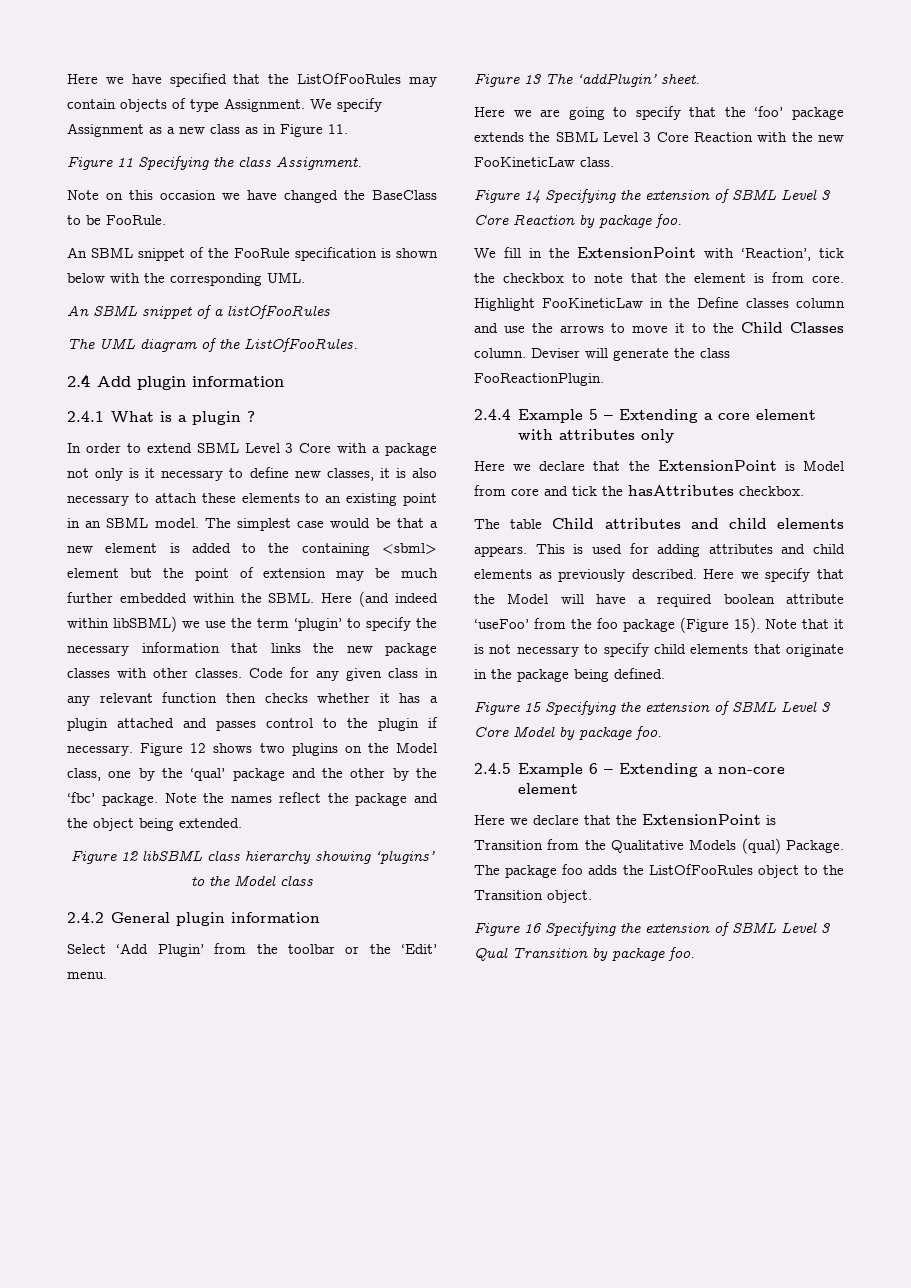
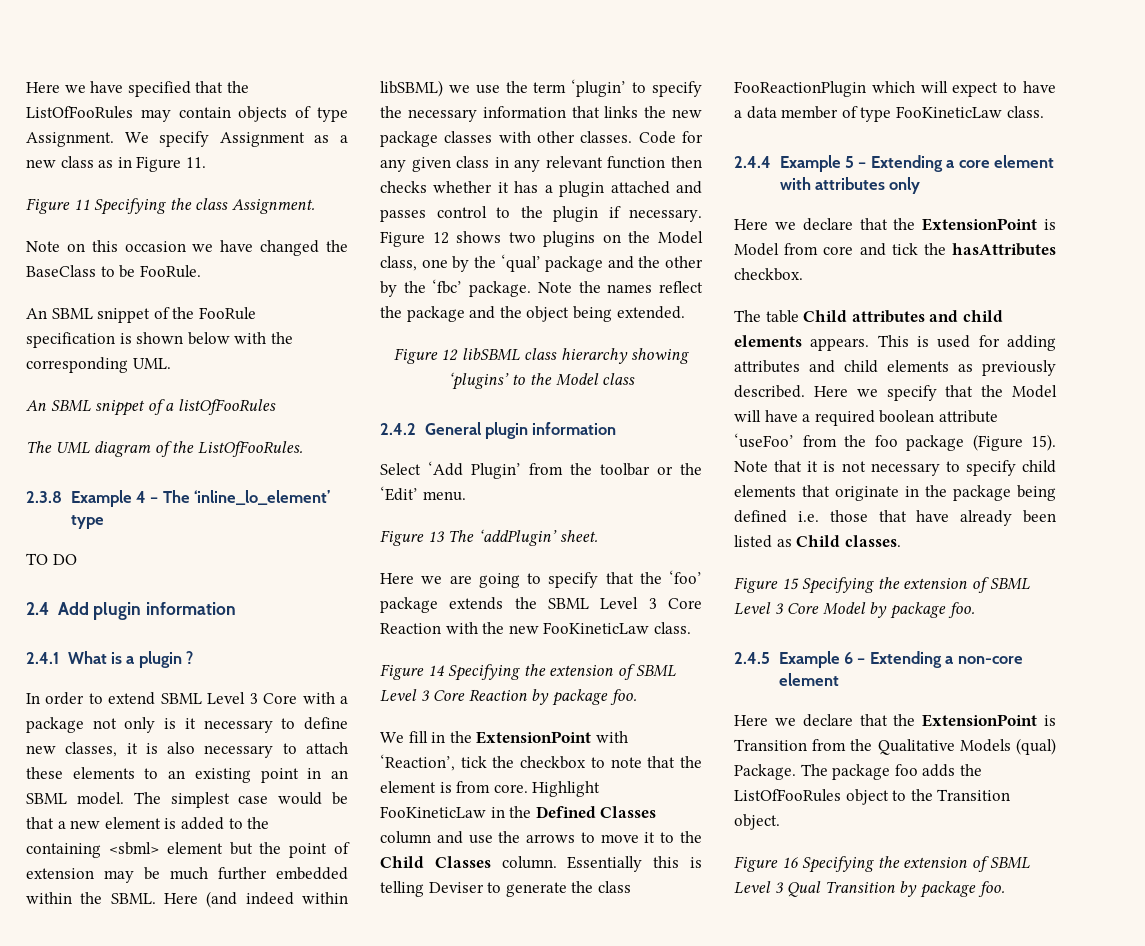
+ 2.3.8 Example 4 – The ‘inline_lo_element’ type
+ TO DO
- Highlight FooKineticLaw in the Define classes column and use the arrows to move it to the Child Classes column.
+ Highlight FooKineticLaw in the Defined Classes column and use the arrows to move it to the Child Classes column.
- Deviser will generate the class FooReactionPlugin.
+ Essentially this is telling Deviser to generate the class FooReactionPlugin which will expect to have a data member of type FooKineticLaw class.
- Note that it is not necessary to specify child elements that originate in the package being defined.
+ Note that it is not necessary to specify child elements that originate in the package being defined i.e. those that have already been listed as Child classes.

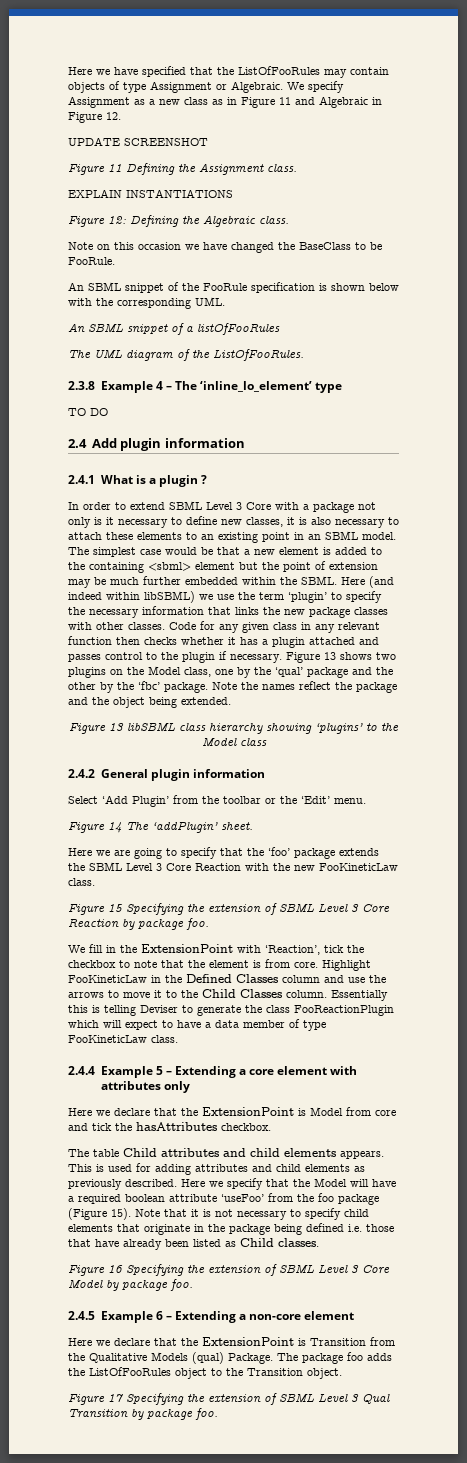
- Here we have specified that the ListOfFooRules may contain objects of type Assignment.
+ Here we have specified that the ListOfFooRules may contain objects of type Assignment or Algebraic.
- We specify Assignment as a new class as in Figure 11.
- Figure 11 Specifying the class Assignment.
+ We specify Assignment as a new class as in Figure 11 and Algebraic in Figure 12.
+ UPDATE SCREENSHOT
+ Figure 11 Defining the Assignment class.
+ EXPLAIN INSTANTIATIONS
+ Figure 12: Defining the Algebraic class.
- Figure 12 shows two plugins on the Model class, one by the ‘qual’ package and the other by the ‘fbc’ package.
+ Figure 13 shows two plugins on the Model class, one by the ‘qual’ package and the other by the ‘fbc’ package.
- Figure 12 libSBML class hierarchy showing ‘plugins’ to the Model class
+ Figure 13 libSBML class hierarchy showing ‘plugins’ to the Model class
- Figure 13 The ‘addPlugin’ sheet.
+ Figure 14 The ‘addPlugin’ sheet.
- Figure 14 Specifying the extension of SBML Level 3 Core Reaction by package foo.
+ Figure 15 Specifying the extension of SBML Level 3 Core Reaction by package foo.
- Figure 15 Specifying the extension of SBML Level 3 Core Model by package foo.
+ Figure 16 Specifying the extension of SBML Level 3 Core Model by package foo.
- Figure 16 Specifying the extension of SBML Level 3 Qual Transition by package foo.
+ Figure 17 Specifying the extension of SBML Level 3 Qual Transition by package foo.

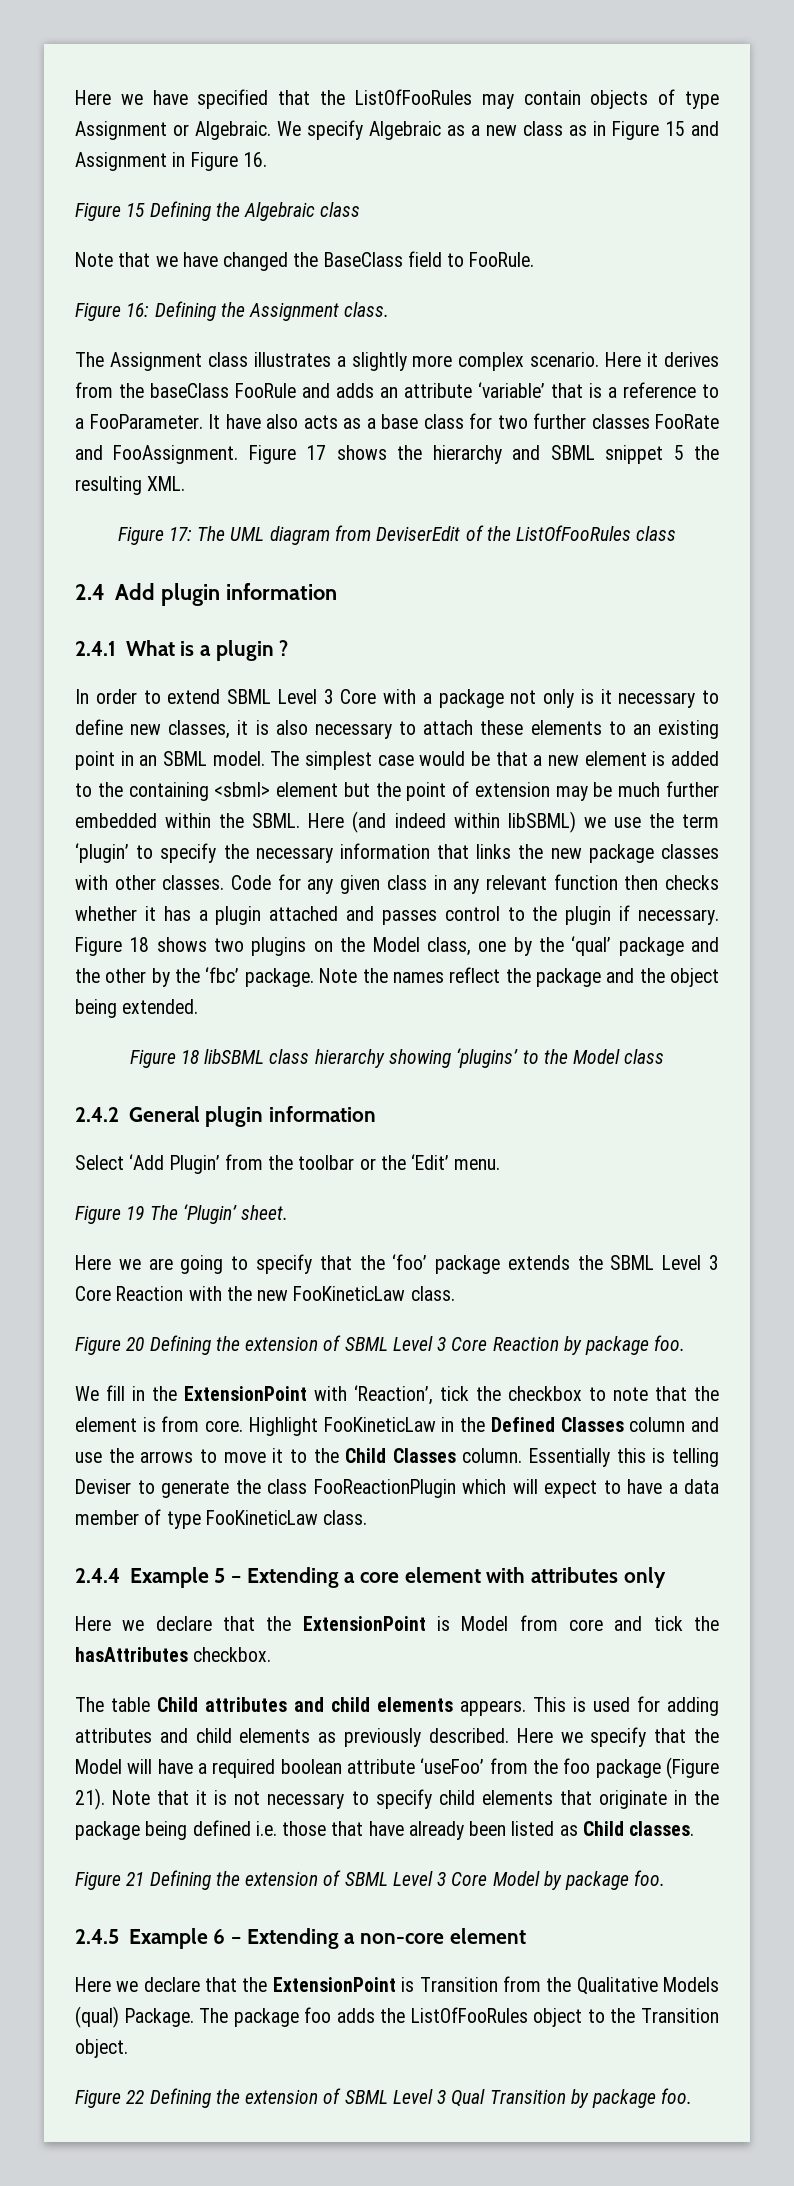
- We specify Assignment as a new class as in Figure 11 and Algebraic in Figure 12.
- UPDATE SCREENSHOT
- Figure 11 Defining the Assignment class.
- EXPLAIN INSTANTIATIONS
- Figure 12: Defining the Algebraic class.
- Note on this occasion we have changed the BaseClass to be FooRule.
- An SBML snippet of the FooRule specification is shown below with the corresponding UML.
- An SBML snippet of a listOfFooRules
- The UML diagram of the ListOfFooRules.
- 2.3.8 Example 4 – The ‘inline_lo_element’ type
- TO DO
+ We specify Algebraic as a new class as in Figure 15 and Assignment in Figure 16.
+ Figure 15 Defining the Algebraic class
+ Note that we have changed the BaseClass field to FooRule.
+ Figure 16: Defining the Assignment class.
+ The Assignment class illustrates a slightly more complex scenario. Here it derives from the baseClass FooRule and adds an attribute ‘variable’ that is a reference to a FooParameter. It have also acts as a base class for two further classes FooRate and FooAssignment. Figure 17 shows the hierarchy and SBML snippet 5 the resulting XML.
+ Figure 17: The UML diagram from DeviserEdit of the ListOfFooRules class
- Figure 13 shows two plugins on the Model class, one by the ‘qual’ package and the other by the ‘fbc’ package.
+ Figure 18 shows two plugins on the Model class, one by the ‘qual’ package and the other by the ‘fbc’ package.
- Figure 13 libSBML class hierarchy showing ‘plugins’ to the Model class
+ Figure 18 libSBML class hierarchy showing ‘plugins’ to the Model class
- Figure 14 The ‘addPlugin’ sheet.
+ Figure 19 The ‘Plugin’ sheet.
- Figure 15 Specifying the extension of SBML Level 3 Core Reaction by package foo.
+ Figure 20 Defining the extension of SBML Level 3 Core Reaction by package foo.
- Here we specify that the Model will have a required boolean attribute ‘useFoo’ from the foo package (Figure 15).
+ Here we specify that the Model will have a required boolean attribute ‘useFoo’ from the foo package (Figure 21).
- Figure 16 Specifying the extension of SBML Level 3 Core Model by package foo.
+ Figure 21 Defining the extension of SBML Level 3 Core Model by package foo.
- Figure 17 Specifying the extension of SBML Level 3 Qual Transition by package foo.
+ Figure 22 Defining the extension of SBML Level 3 Qual Transition by package foo.

